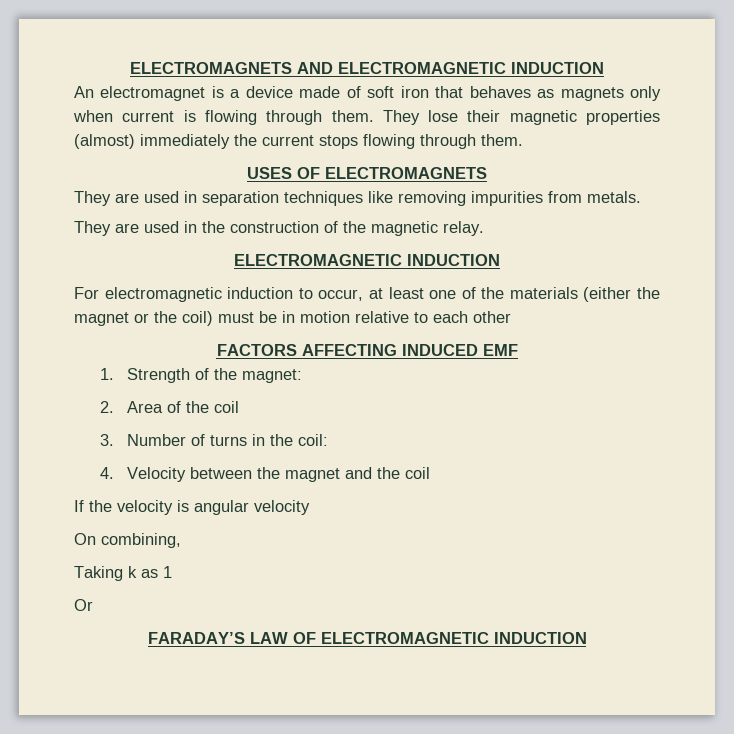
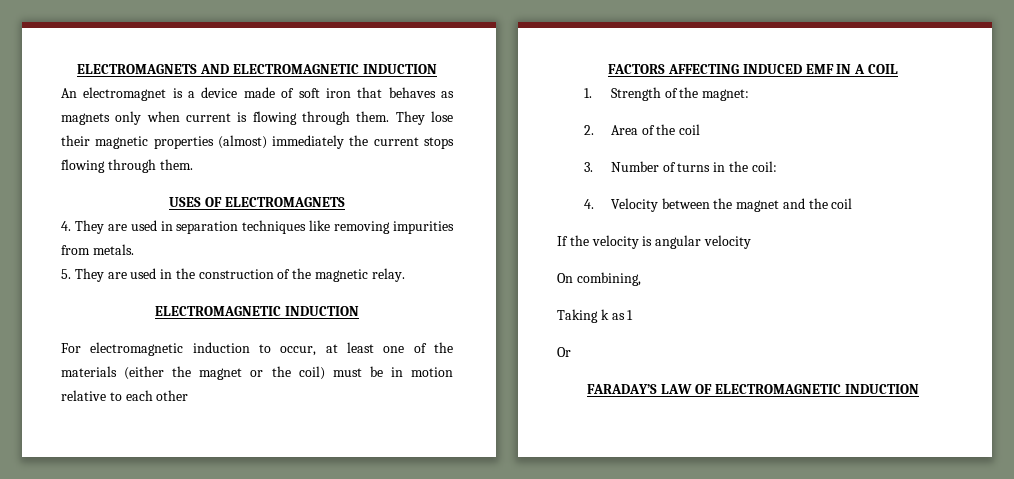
- They are used in separation techniques like removing impurities from metals.
+ 4. They are used in separation techniques like removing impurities from metals.
- They are used in the construction of the magnetic relay.
+ 5. They are used in the construction of the magnetic relay.
- FACTORS AFFECTING INDUCED EMF
+ FACTORS AFFECTING INDUCED EMF IN A COIL

